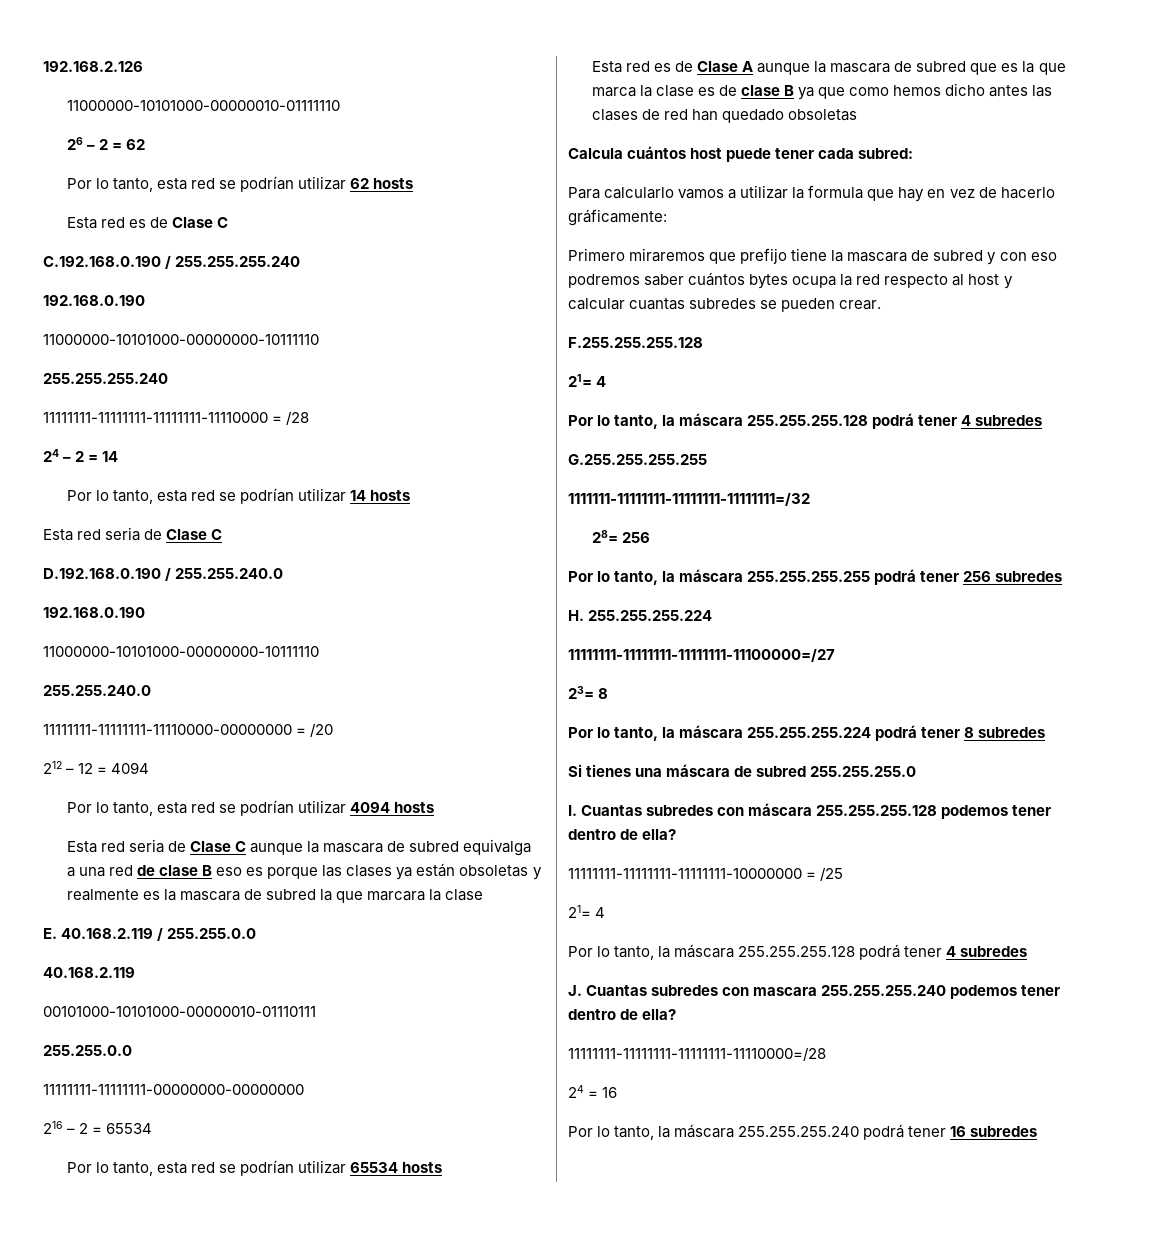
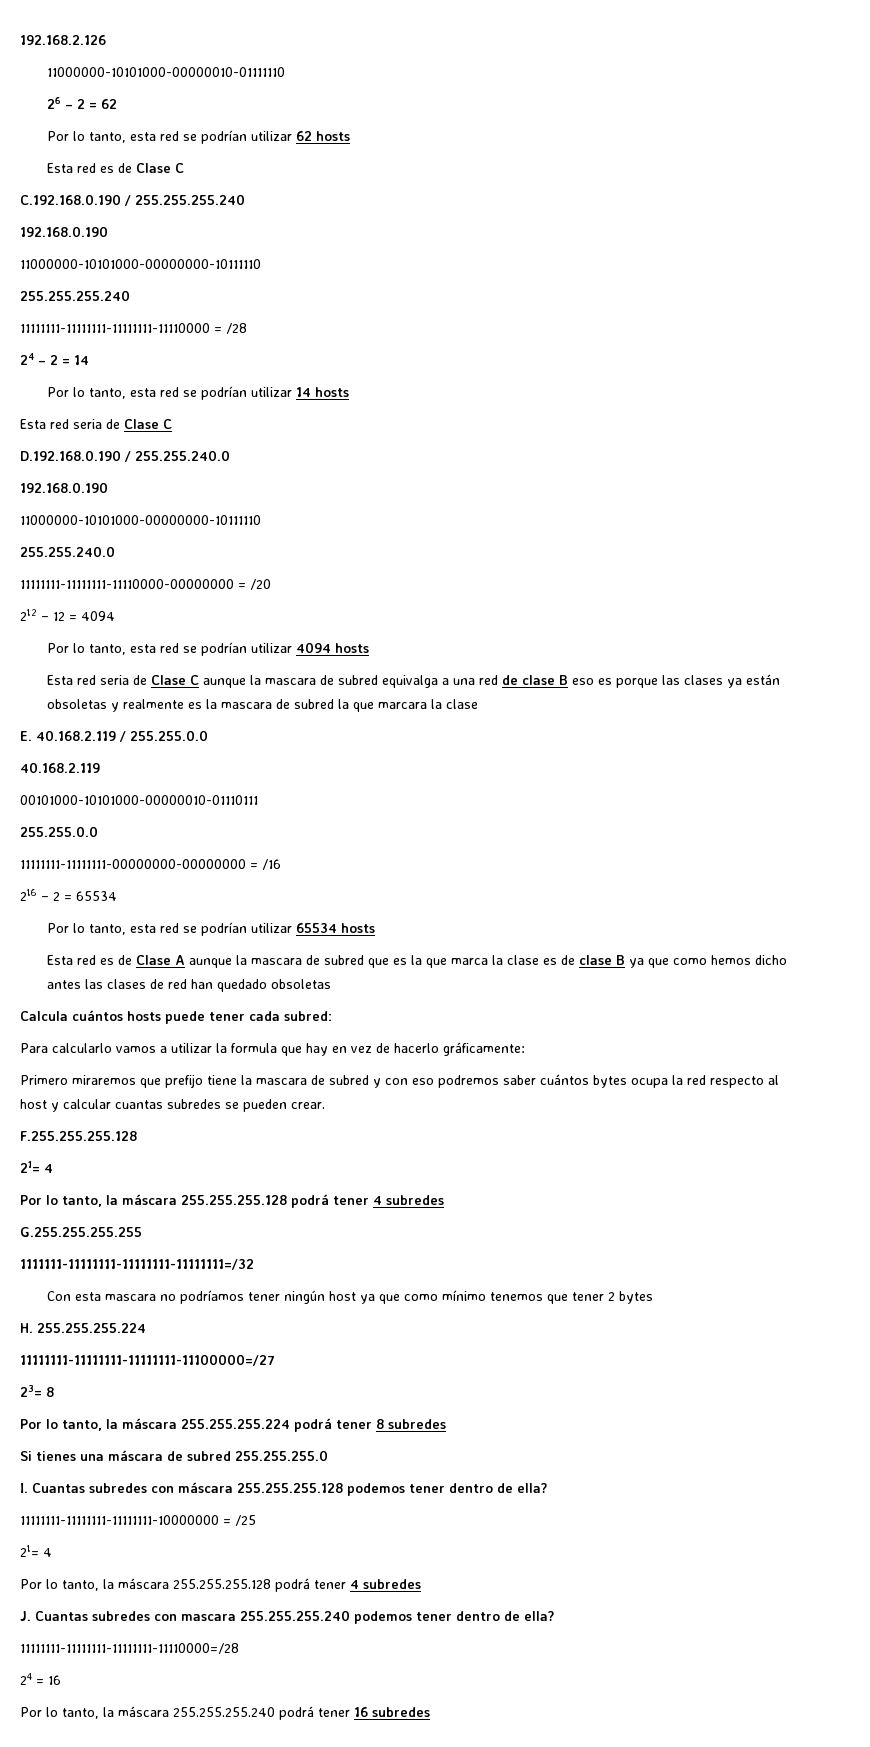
- 11111111-11111111-00000000-00000000
+ 11111111-11111111-00000000-00000000 = /16
- Calcula cuántos host puede tener cada subred:
+ Calcula cuántos hosts puede tener cada subred:
- 28= 256
- Por lo tanto, la máscara 255.255.255.255 podrá tener 256 subredes
+ Con esta mascara no podríamos tener ningún host ya que como mínimo tenemos que tener 2 bytes

